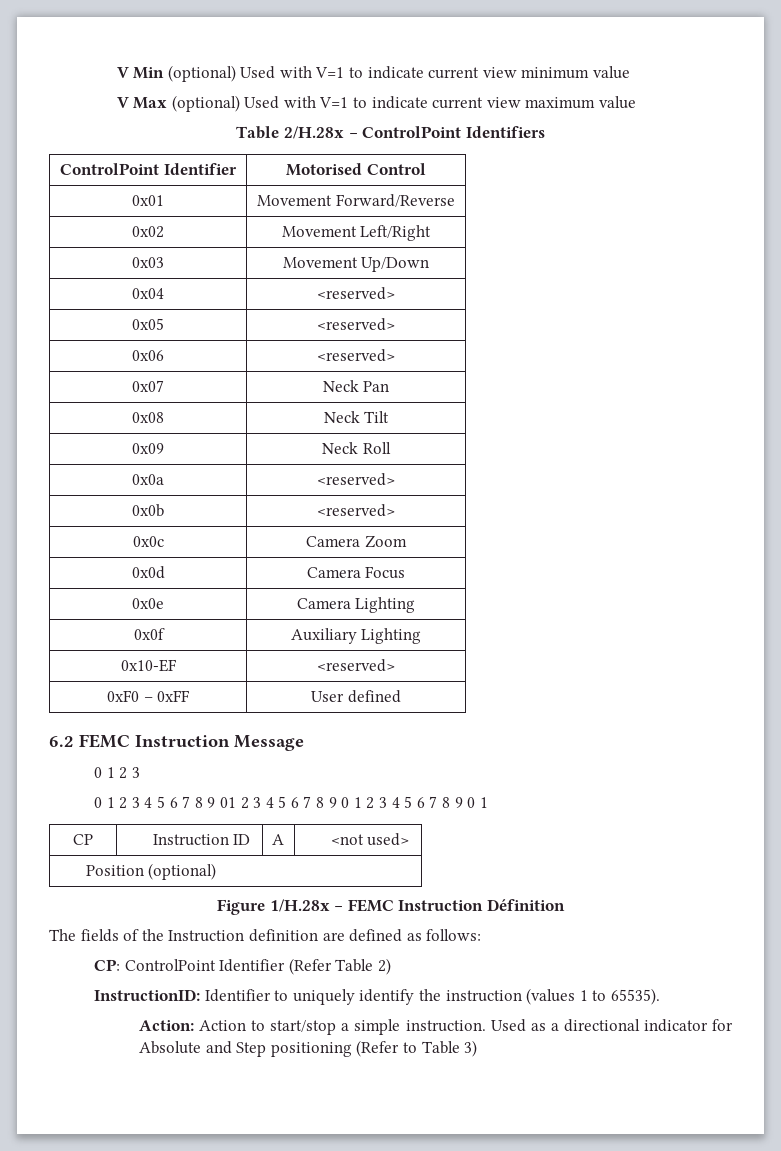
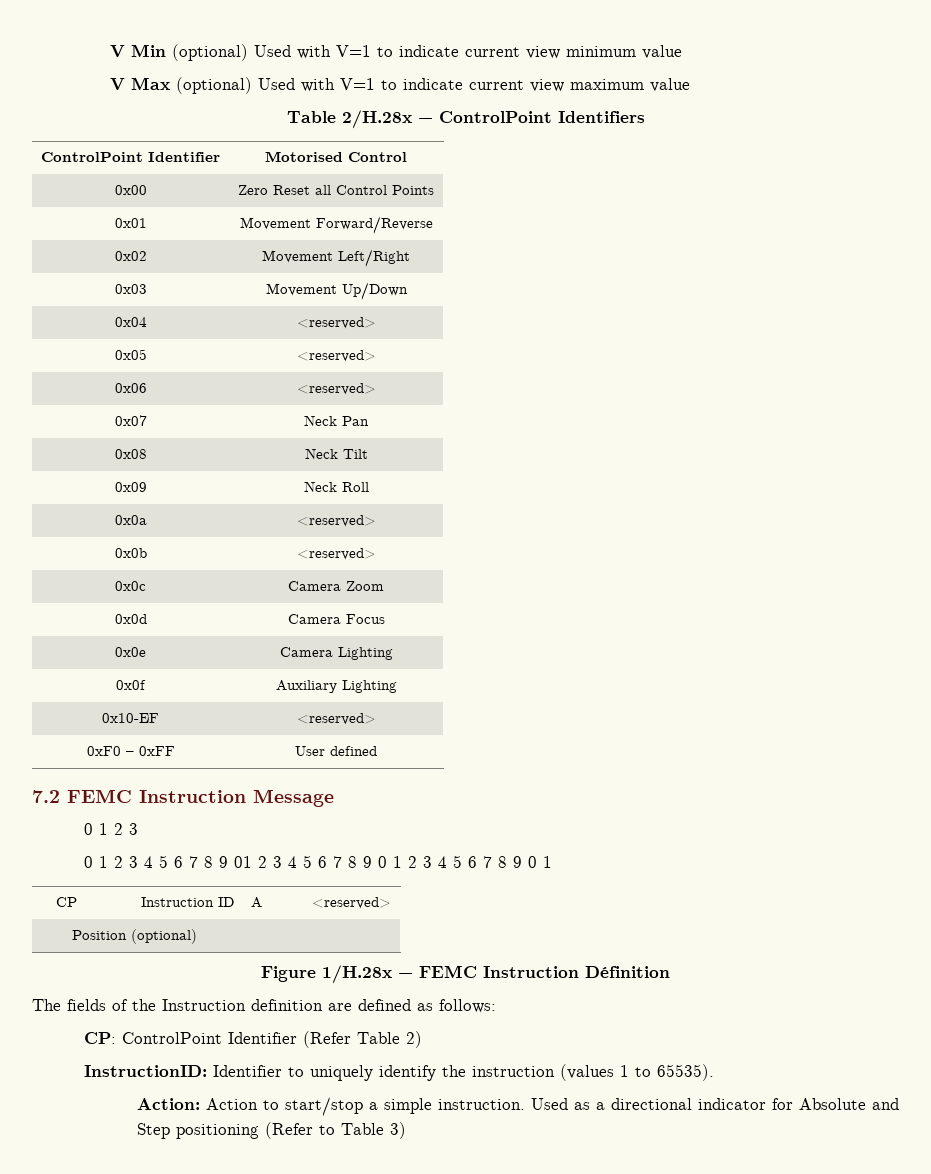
+ 0x00 | Zero Reset all Control Points
- 6.2 FEMC Instruction Message
+ 7.2 FEMC Instruction Message
- CP | Instruction ID | A | <not used>
+ CP | Instruction ID | A | <reserved>

